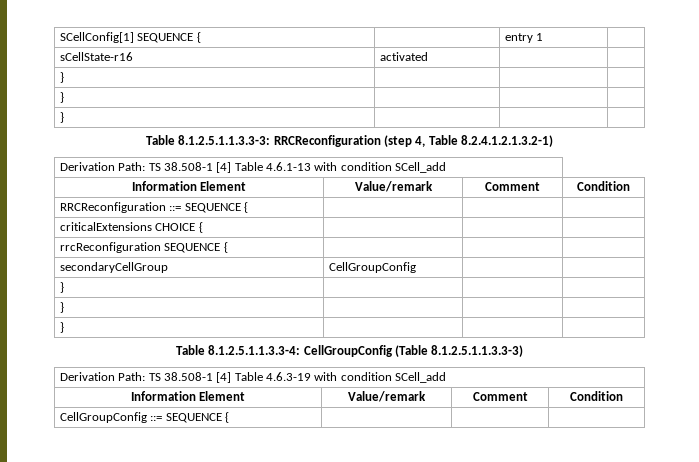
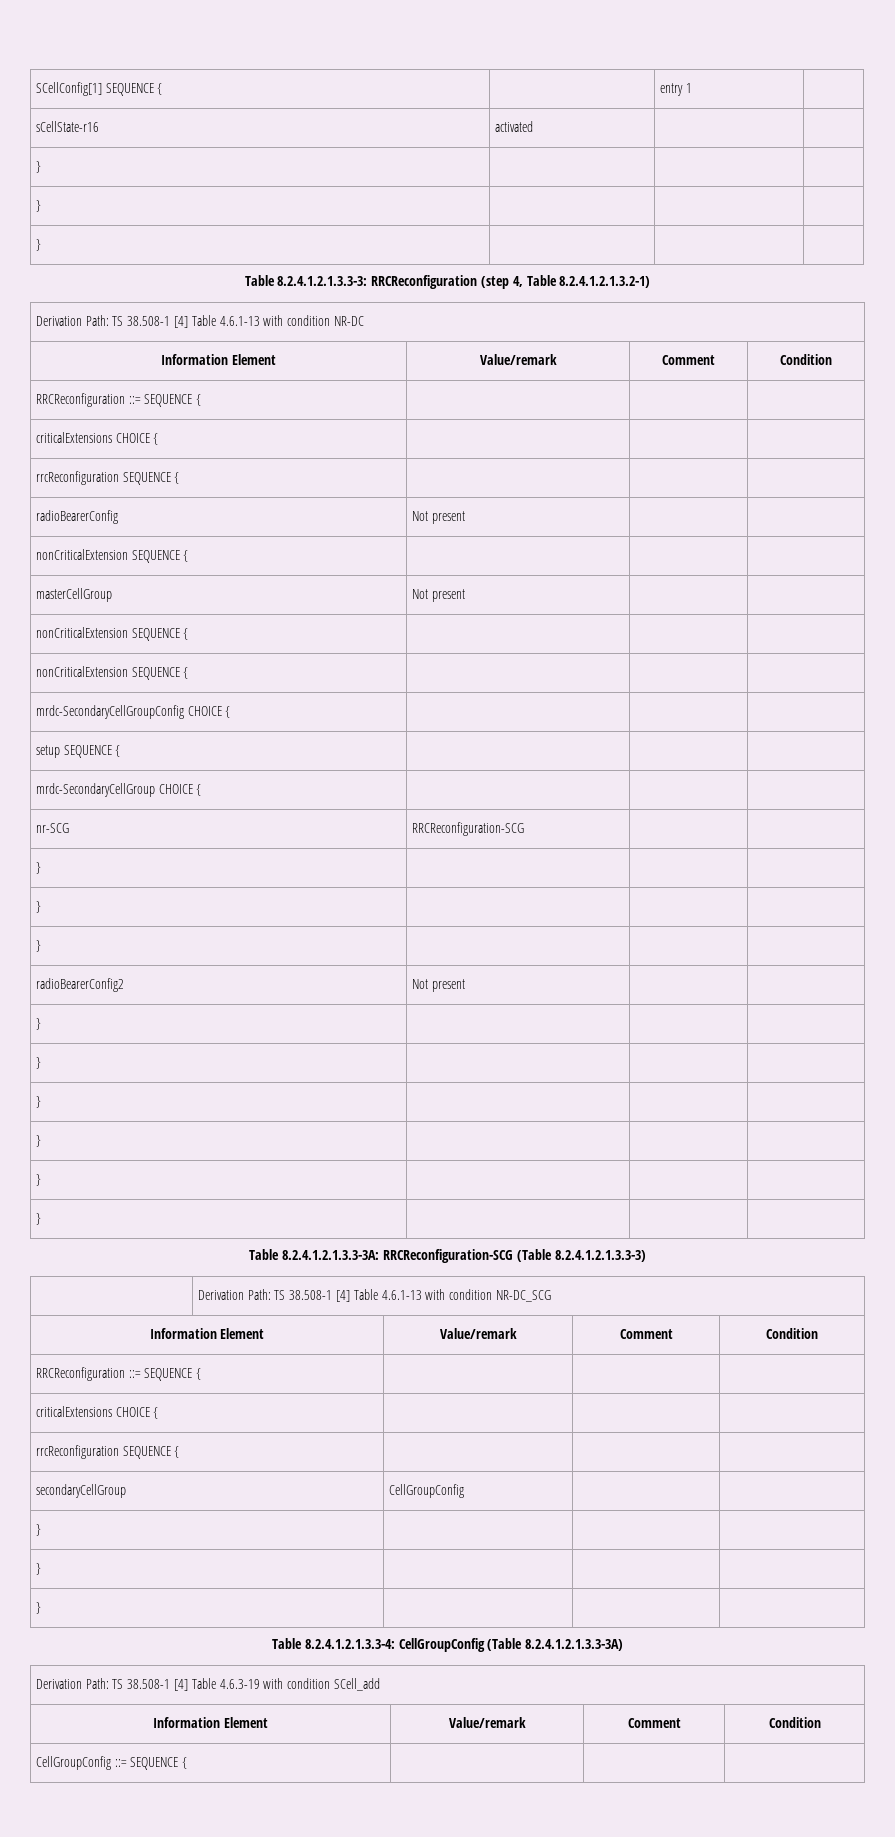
- Table 8.1.2.5.1.1.3.3-3: RRCReconfiguration (step 4, Table 8.2.4.1.2.1.3.2-1)
+ Table 8.2.4.1.2.1.3.3-3: RRCReconfiguration (step 4, Table 8.2.4.1.2.1.3.2-1)
- Derivation Path: TS 38.508-1 [4] Table 4.6.1-13 with condition SCell_add
+ Derivation Path: TS 38.508-1 [4] Table 4.6.1-13 with condition NR-DC
+ Information Element | Value/remark | Comment | Condition
+ RRCReconfiguration ::= SEQUENCE { | | |
+ criticalExtensions CHOICE { | | |
+ rrcReconfiguration SEQUENCE { | | |
+ radioBearerConfig | Not present | |
+ nonCriticalExtension SEQUENCE { | | |
+ masterCellGroup | Not present | |
+ nonCriticalExtension SEQUENCE { | | |
+ nonCriticalExtension SEQUENCE { | | |
+ mrdc-SecondaryCellGroupConfig CHOICE { | | |
+ setup SEQUENCE { | | |
+ mrdc-SecondaryCellGroup CHOICE { | | |
+ nr-SCG | RRCReconfiguration-SCG | |
+ } | | |
+ } | | |
+ } | | |
+ radioBearerConfig2 | Not present | |
+ } | | |
+ } | | |
+ } | | |
+ } | | |
+ } | | |
+ } | | |
+ Table 8.2.4.1.2.1.3.3-3A: RRCReconfiguration-SCG (Table 8.2.4.1.2.1.3.3-3)
+ | Derivation Path: TS 38.508-1 [4] Table 4.6.1-13 with condition NR-DC_SCG
- Table 8.1.2.5.1.1.3.3-4: CellGroupConfig (Table 8.1.2.5.1.1.3.3-3)
+ Table 8.2.4.1.2.1.3.3-4: CellGroupConfig (Table 8.2.4.1.2.1.3.3-3A)

